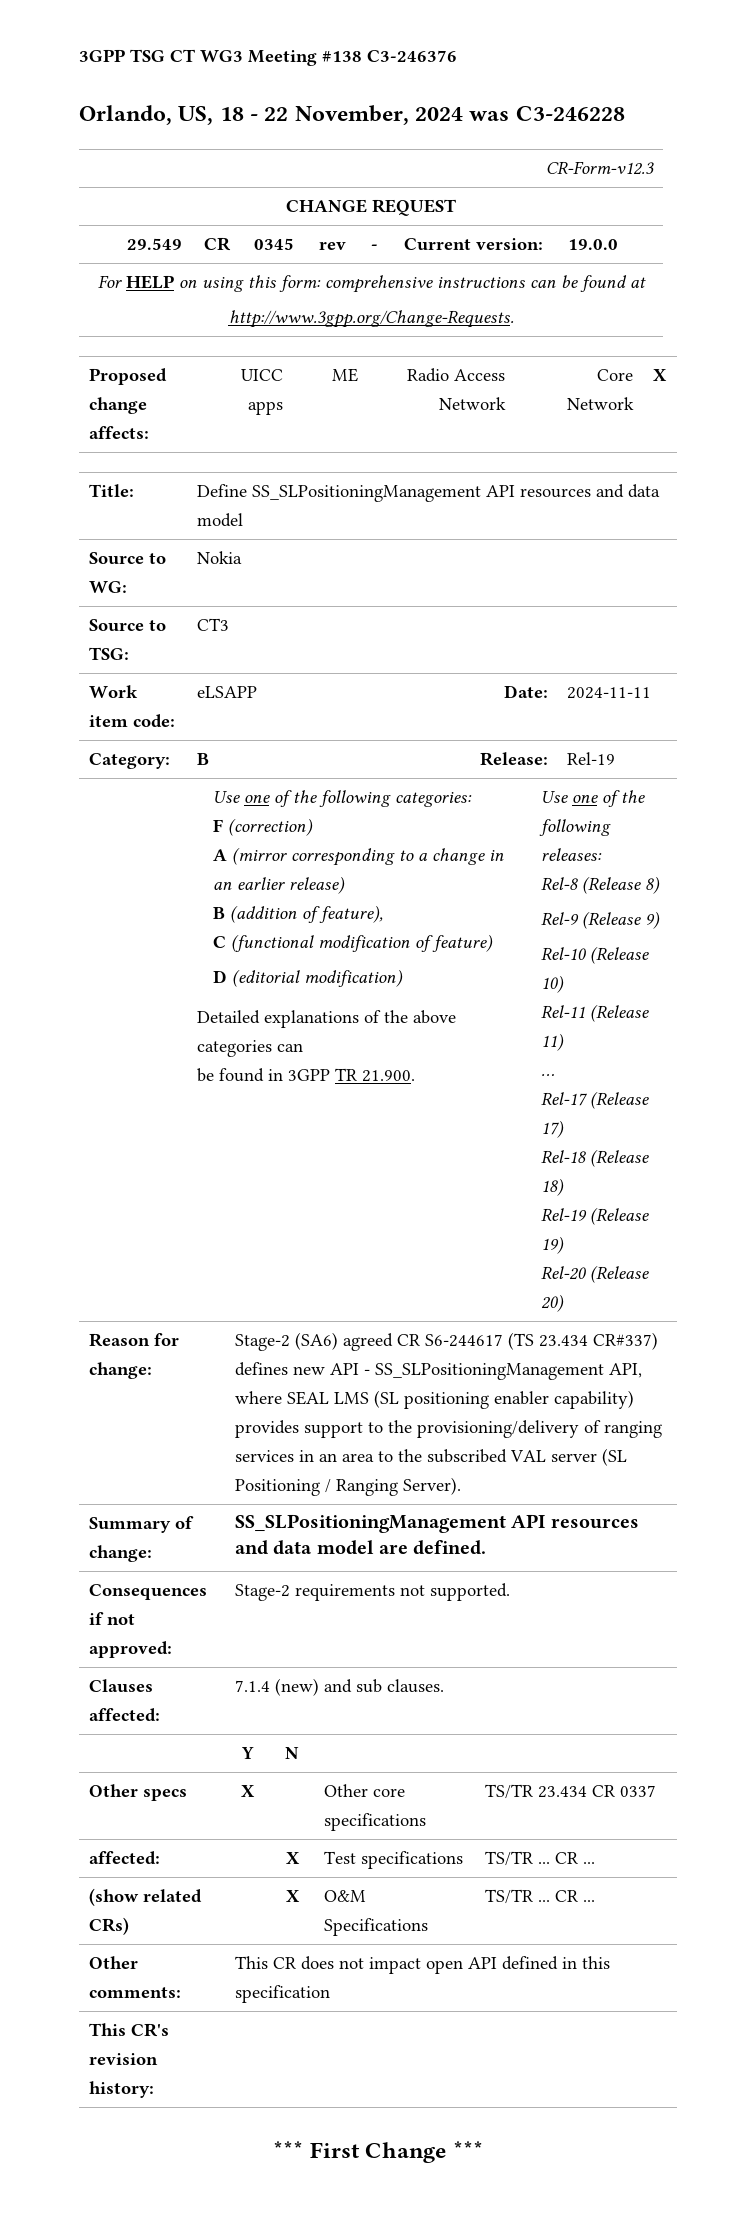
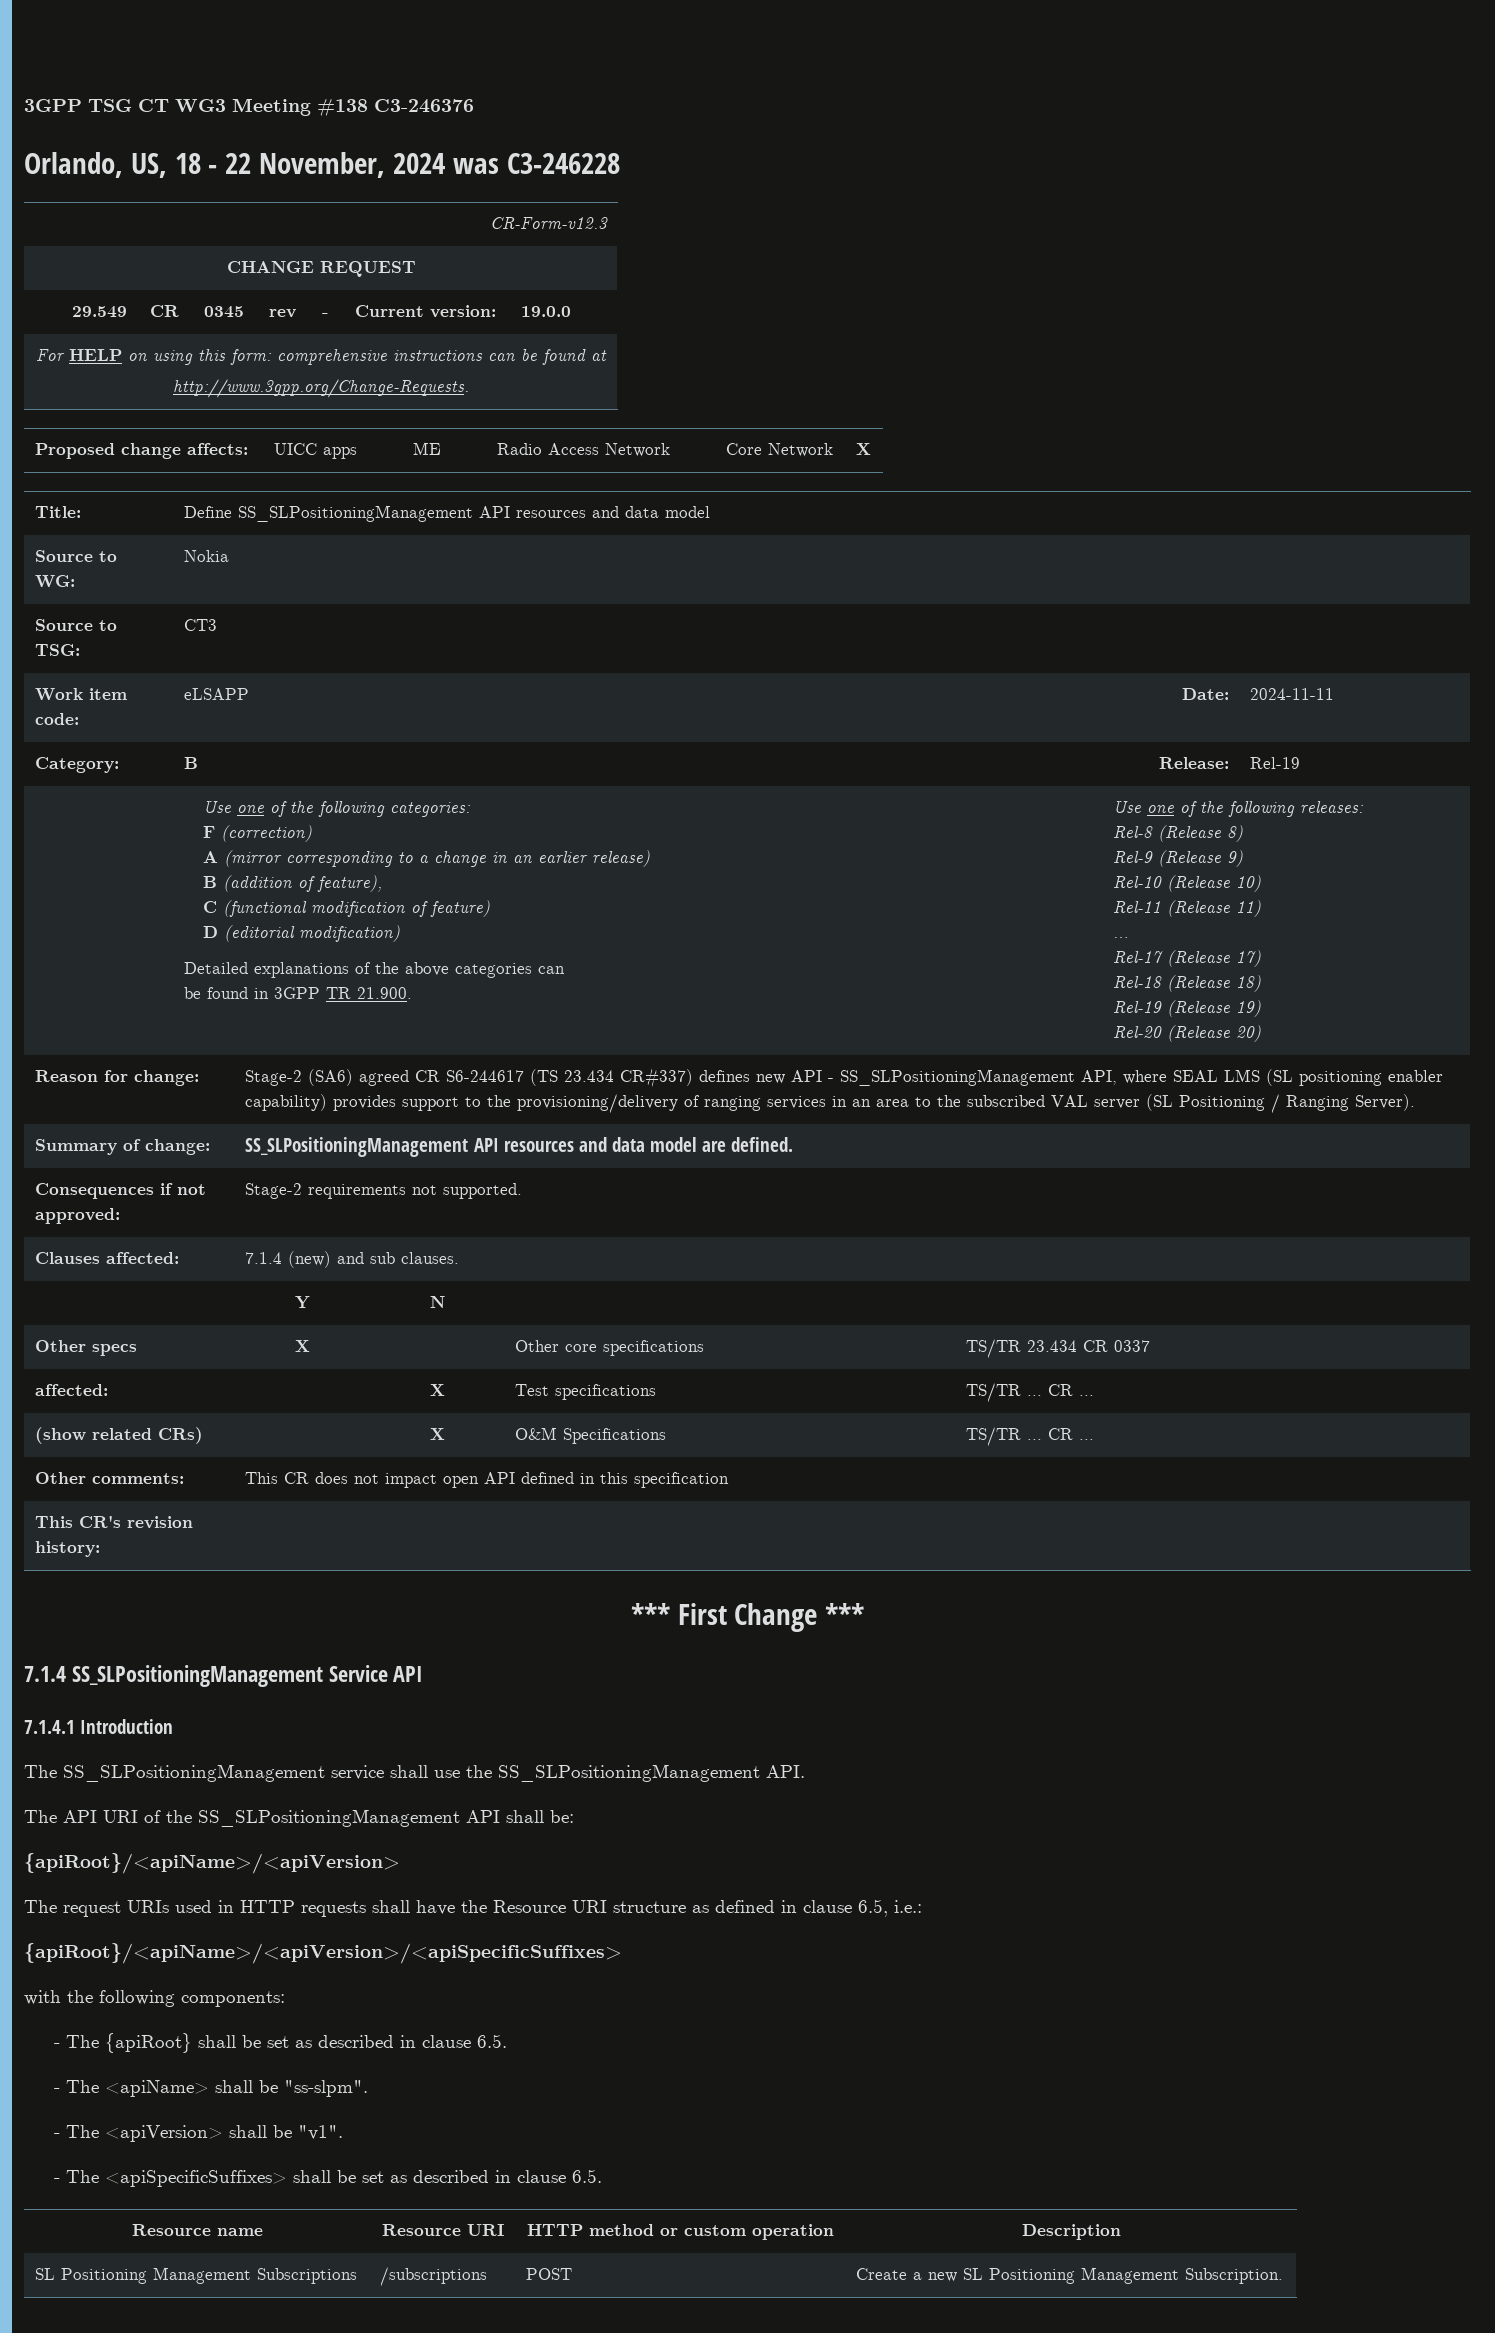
+ 7.1.4 SS_SLPositioningManagement Service API
+ 7.1.4.1 Introduction
+ The SS_SLPositioningManagement service shall use the SS_SLPositioningManagement API.
+ The API URI of the SS_SLPositioningManagement API shall be:
+ {apiRoot}/<apiName>/<apiVersion>
+ The request URIs used in HTTP requests shall have the Resource URI structure as defined in clause 6.5, i.e.:
+ {apiRoot}/<apiName>/<apiVersion>/<apiSpecificSuffixes>
+ with the following components:
+ - The {apiRoot} shall be set as described in clause 6.5.
+ - The <apiName> shall be "ss-slpm".
+ - The <apiVersion> shall be "v1".
+ - The <apiSpecificSuffixes> shall be set as described in clause 6.5.
+ Resource name | Resource URI | HTTP method or custom operation | Description
+ SL Positioning Management Subscriptions | /subscriptions | POST | Create a new SL Positioning Management Subscription.

